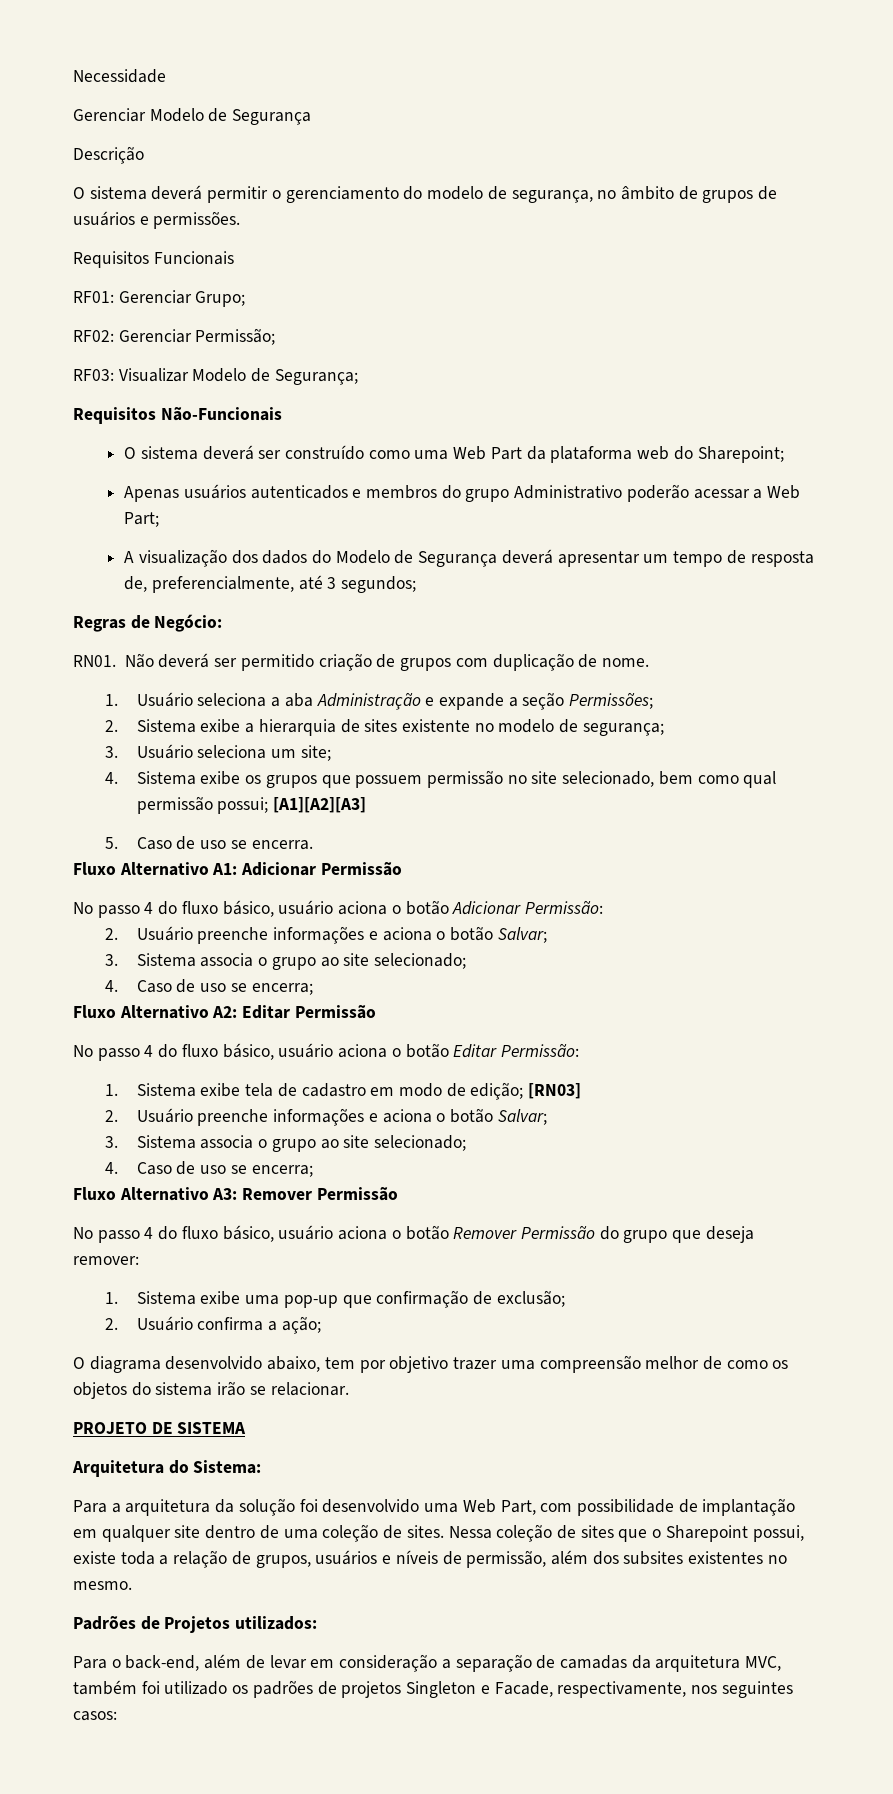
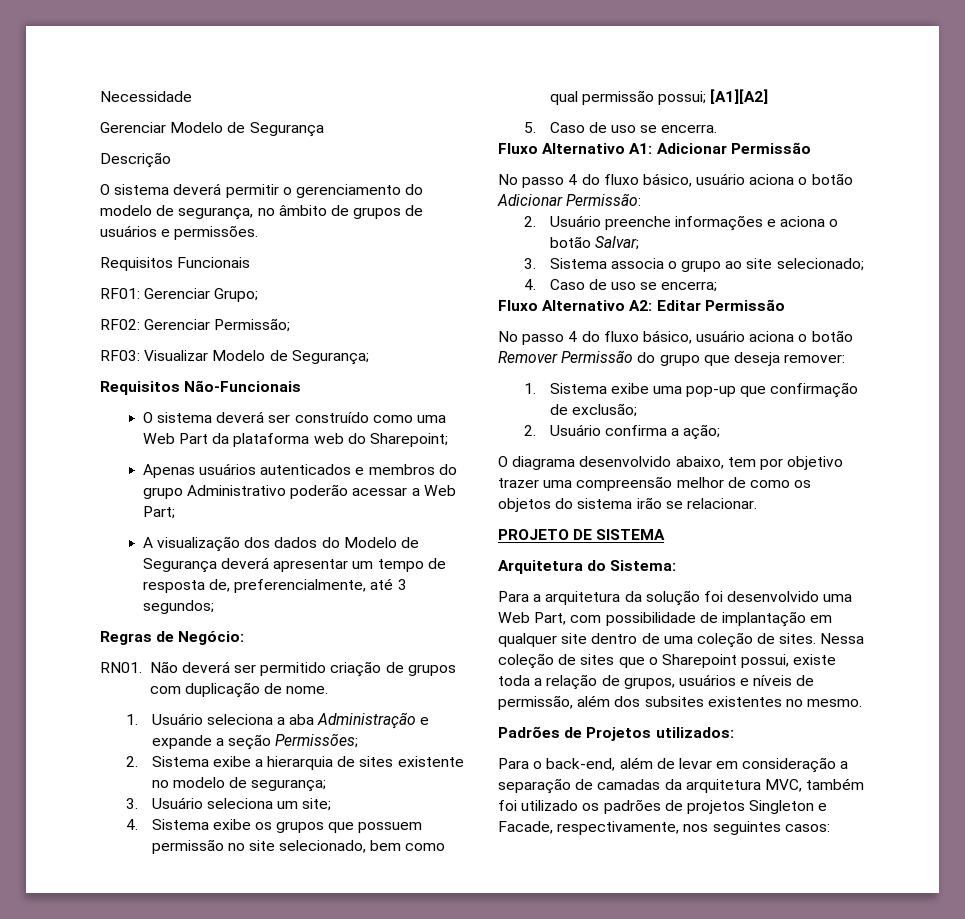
- 4. Sistema exibe os grupos que possuem permissão no site selecionado, bem como qual permissão possui; [A1][A2][A3]
+ 4. Sistema exibe os grupos que possuem permissão no site selecionado, bem como qual permissão possui; [A1][A2]
- No passo 4 do fluxo básico, usuário aciona o botão Editar Permissão:
- 1. Sistema exibe tela de cadastro em modo de edição; [RN03]
- 2. Usuário preenche informações e aciona o botão Salvar;
- 3. Sistema associa o grupo ao site selecionado;
- 4. Caso de uso se encerra;
- Fluxo Alternativo A3: Remover Permissão

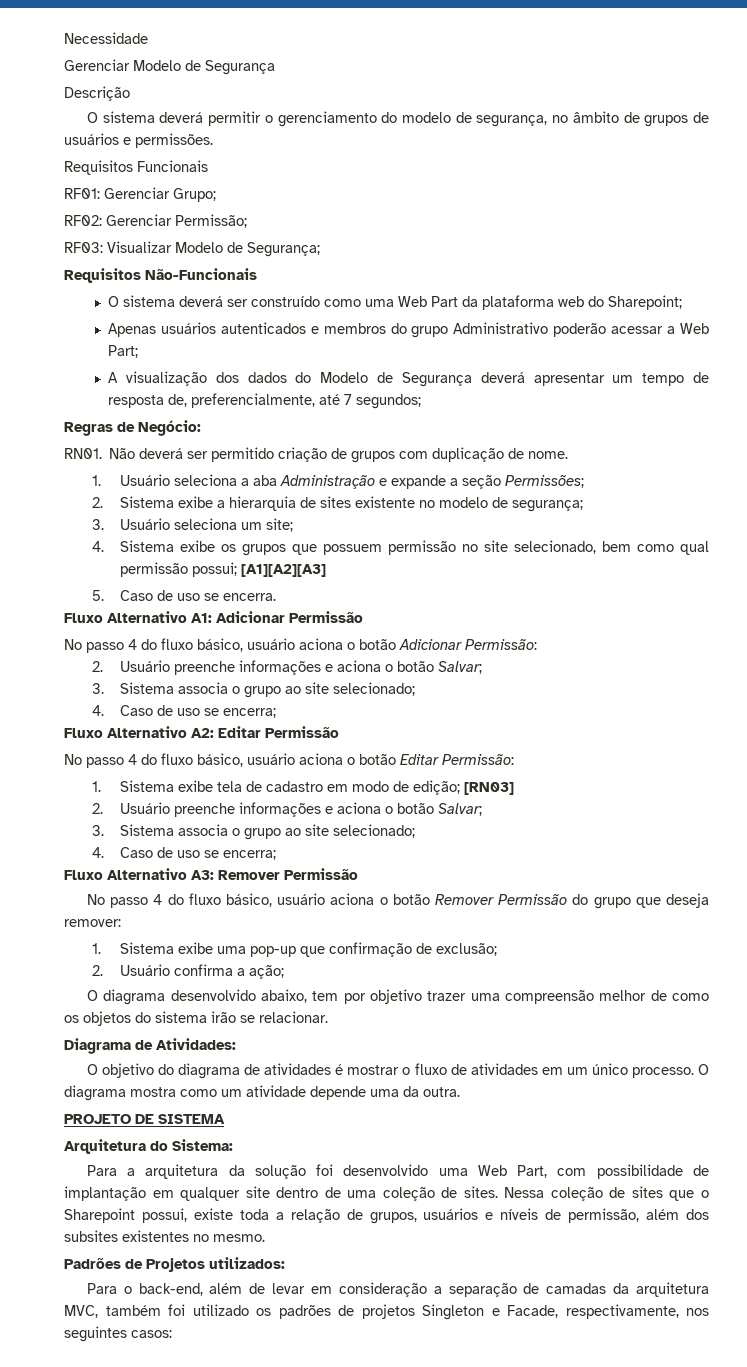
- A visualização dos dados do Modelo de Segurança deverá apresentar um tempo de resposta de, preferencialmente, até 3 segundos;
+ A visualização dos dados do Modelo de Segurança deverá apresentar um tempo de resposta de, preferencialmente, até 7 segundos;
- 4. Sistema exibe os grupos que possuem permissão no site selecionado, bem como qual permissão possui; [A1][A2]
+ 4. Sistema exibe os grupos que possuem permissão no site selecionado, bem como qual permissão possui; [A1][A2][A3]
+ No passo 4 do fluxo básico, usuário aciona o botão Editar Permissão:
+ 1. Sistema exibe tela de cadastro em modo de edição; [RN03]
+ 2. Usuário preenche informações e aciona o botão Salvar;
+ 3. Sistema associa o grupo ao site selecionado;
+ 4. Caso de uso se encerra;
+ Fluxo Alternativo A3: Remover Permissão
+ Diagrama de Atividades:
+ O objetivo do diagrama de atividades é mostrar o fluxo de atividades em um único processo. O diagrama mostra como um atividade depende uma da outra.

